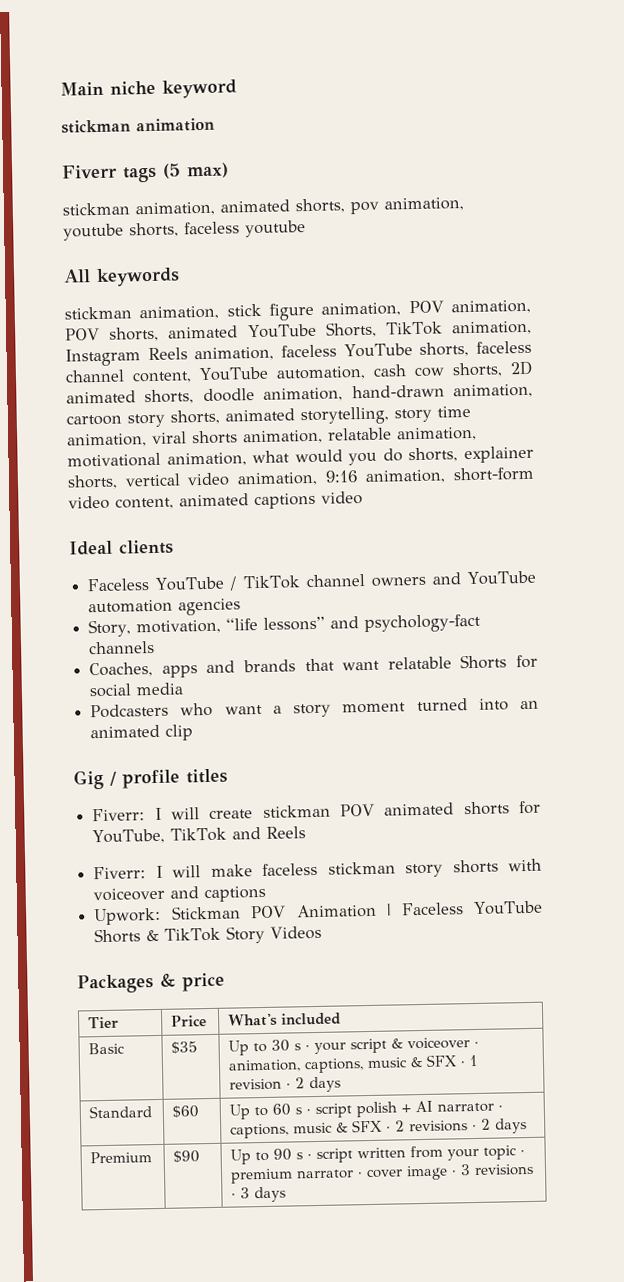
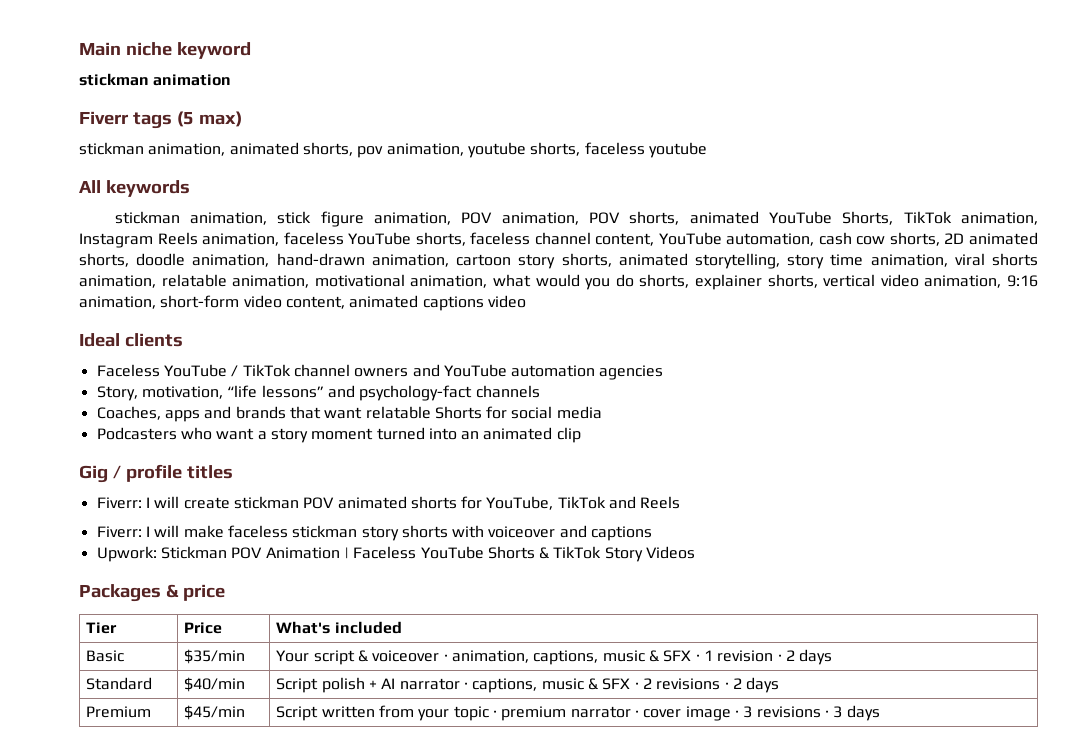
- Basic | $35 | Up to 30 s · your script & voiceover · animation, captions, music & SFX · 1 revision · 2 days
+ Basic | $35/min | Your script & voiceover · animation, captions, music & SFX · 1 revision · 2 days
- Standard | $60 | Up to 60 s · script polish + AI narrator · captions, music & SFX · 2 revisions · 2 days
+ Standard | $40/min | Script polish + AI narrator · captions, music & SFX · 2 revisions · 2 days
- Premium | $90 | Up to 90 s · script written from your topic · premium narrator · cover image · 3 revisions · 3 days
+ Premium | $45/min | Script written from your topic · premium narrator · cover image · 3 revisions · 3 days

